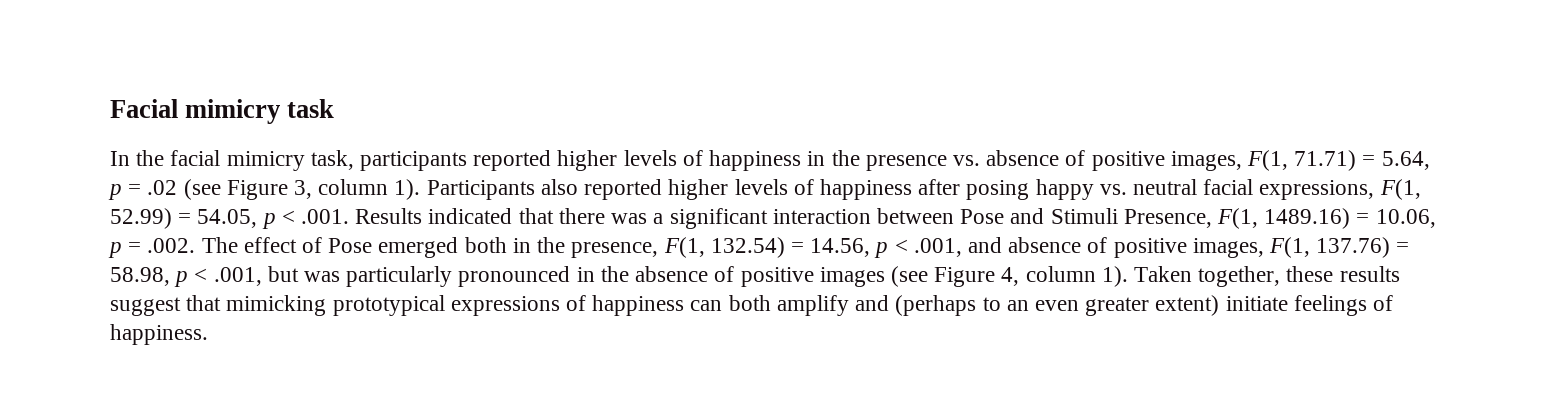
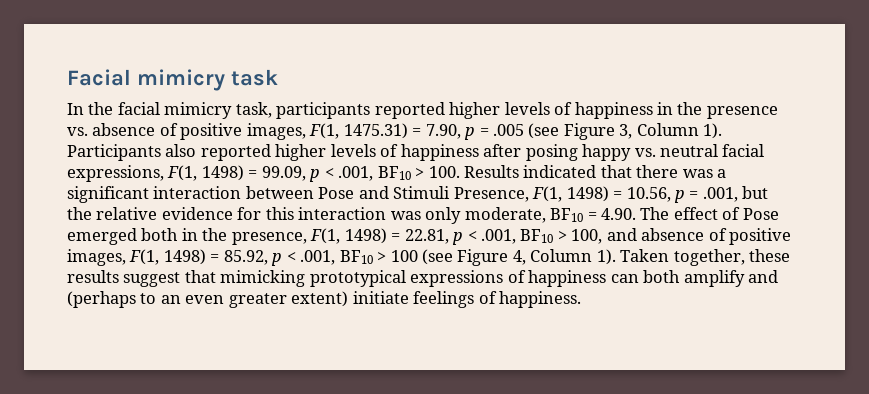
- In the facial mimicry task, participants reported higher levels of happiness in the presence vs. absence of positive images, F(1, 71.71) = 5.64, p = .02 (see Figure 3, column 1).
+ In the facial mimicry task, participants reported higher levels of happiness in the presence vs. absence of positive images, F(1, 1475.31) = 7.90, p = .005 (see Figure 3, Column 1).
- Participants also reported higher levels of happiness after posing happy vs. neutral facial expressions, F(1, 52.99) = 54.05, p < .001. Results indicated that there was a significant interaction between Pose and Stimuli Presence, F(1, 1489.16) = 10.06, p = .002. The effect of Pose emerged both in the presence, F(1, 132.54) = 14.56, p < .001, and absence of positive images, F(1, 137.76) = 58.98, p < .001, but was particularly pronounced in the absence of positive images (see Figure 4, column 1).
+ Participants also reported higher levels of happiness after posing happy vs. neutral facial expressions, F(1, 1498) = 99.09, p < .001, BF10 > 100. Results indicated that there was a significant interaction between Pose and Stimuli Presence, F(1, 1498) = 10.56, p = .001, but the relative evidence for this interaction was only moderate, BF10 = 4.90. The effect of Pose emerged both in the presence, F(1, 1498) = 22.81, p < .001, BF10 > 100, and absence of positive images, F(1, 1498) = 85.92, p < .001, BF10 > 100 (see Figure 4, Column 1).

